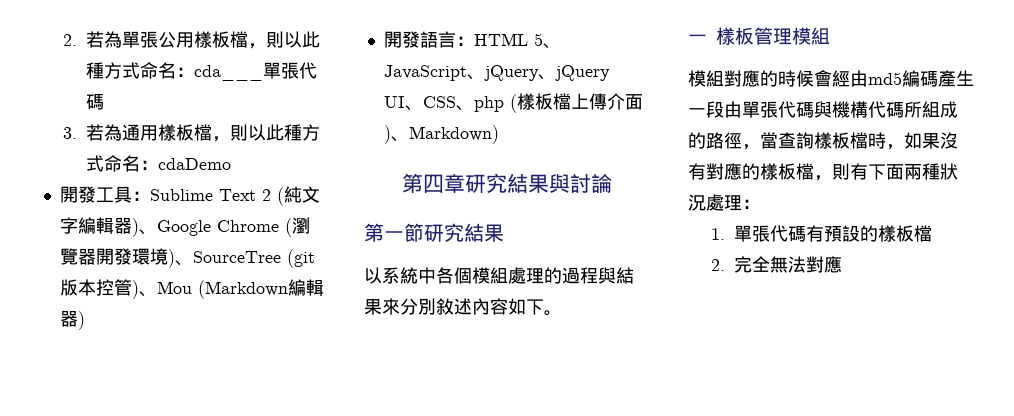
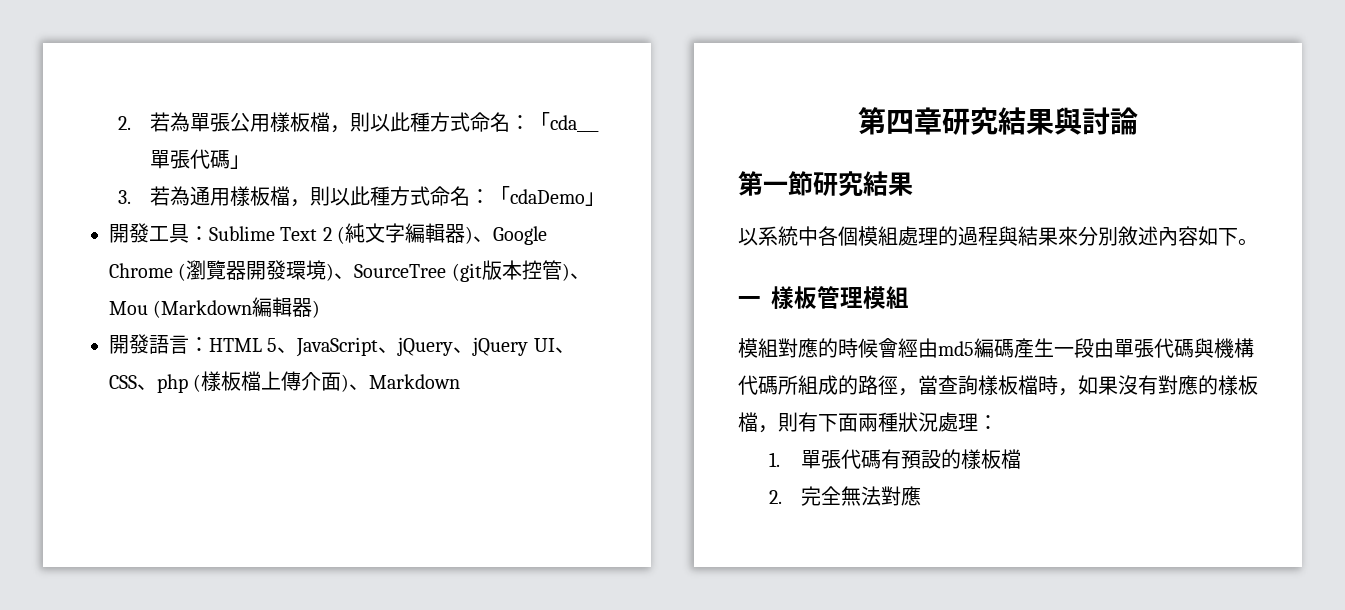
- 2.若為單張公用樣板檔，則以此種方式命名：cda___單張代碼
+ 2.若為單張公用樣板檔，則以此種方式命名：「cda___單張代碼」
- 3.若為通用樣板檔，則以此種方式命名：cdaDemo
+ 3.若為通用樣板檔，則以此種方式命名：「cdaDemo」
- 開發語言：HTML 5、JavaScript、jQuery、jQuery UI、CSS、php (樣板檔上傳介面)、Markdown)
+ 開發語言：HTML 5、JavaScript、jQuery、jQuery UI、CSS、php (樣板檔上傳介面)、Markdown

